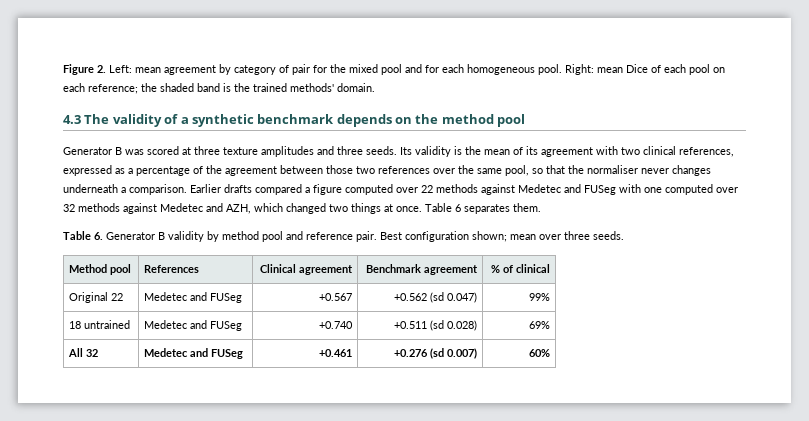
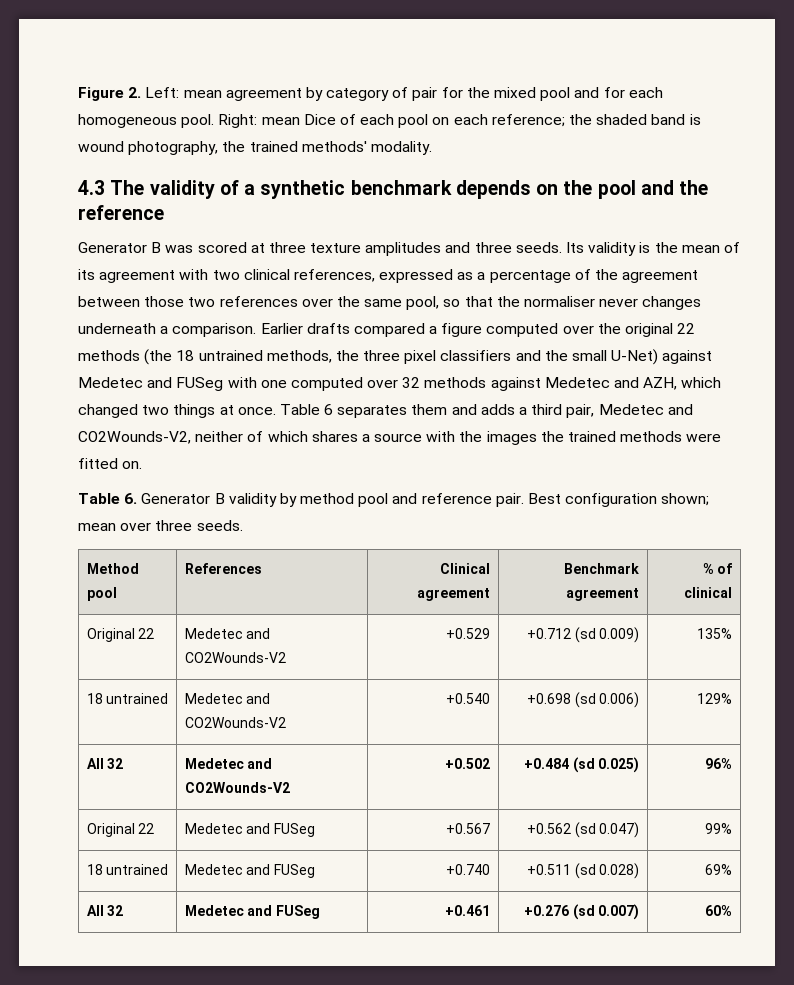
- Right: mean Dice of each pool on each reference; the shaded band is the trained methods' domain.
+ Right: mean Dice of each pool on each reference; the shaded band is wound photography, the trained methods' modality.
- 4.3 The validity of a synthetic benchmark depends on the method pool
+ 4.3 The validity of a synthetic benchmark depends on the pool and the reference
- Earlier drafts compared a figure computed over 22 methods against Medetec and FUSeg with one computed over 32 methods against Medetec and AZH, which changed two things at once.
+ Earlier drafts compared a figure computed over the original 22 methods (the 18 untrained methods, the three pixel classifiers and the small U-Net) against Medetec and FUSeg with one computed over 32 methods against Medetec and AZH, which changed two things at once.
- Table 6 separates them.
+ Table 6 separates them and adds a third pair, Medetec and CO2Wounds-V2, neither of which shares a source with the images the trained methods were fitted on.
+ Original 22 | Medetec and CO2Wounds-V2 | +0.529 | +0.712 (sd 0.009) | 135%
+ 18 untrained | Medetec and CO2Wounds-V2 | +0.540 | +0.698 (sd 0.006) | 129%
+ All 32 | Medetec and CO2Wounds-V2 | +0.502 | +0.484 (sd 0.025) | 96%

